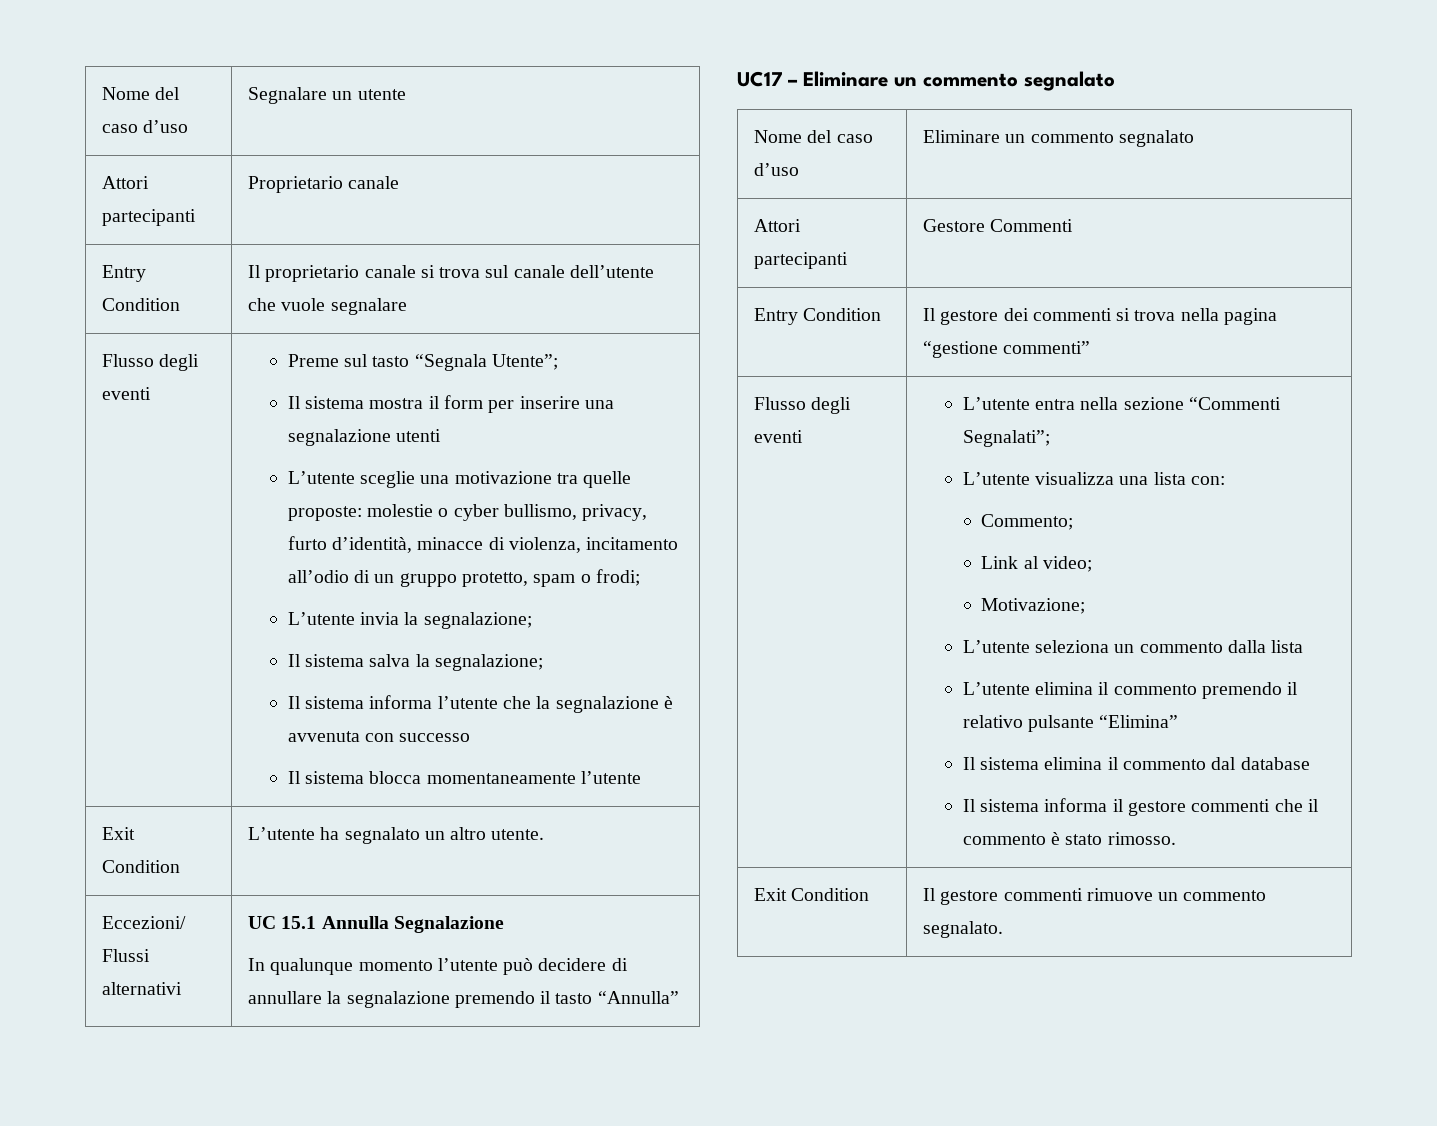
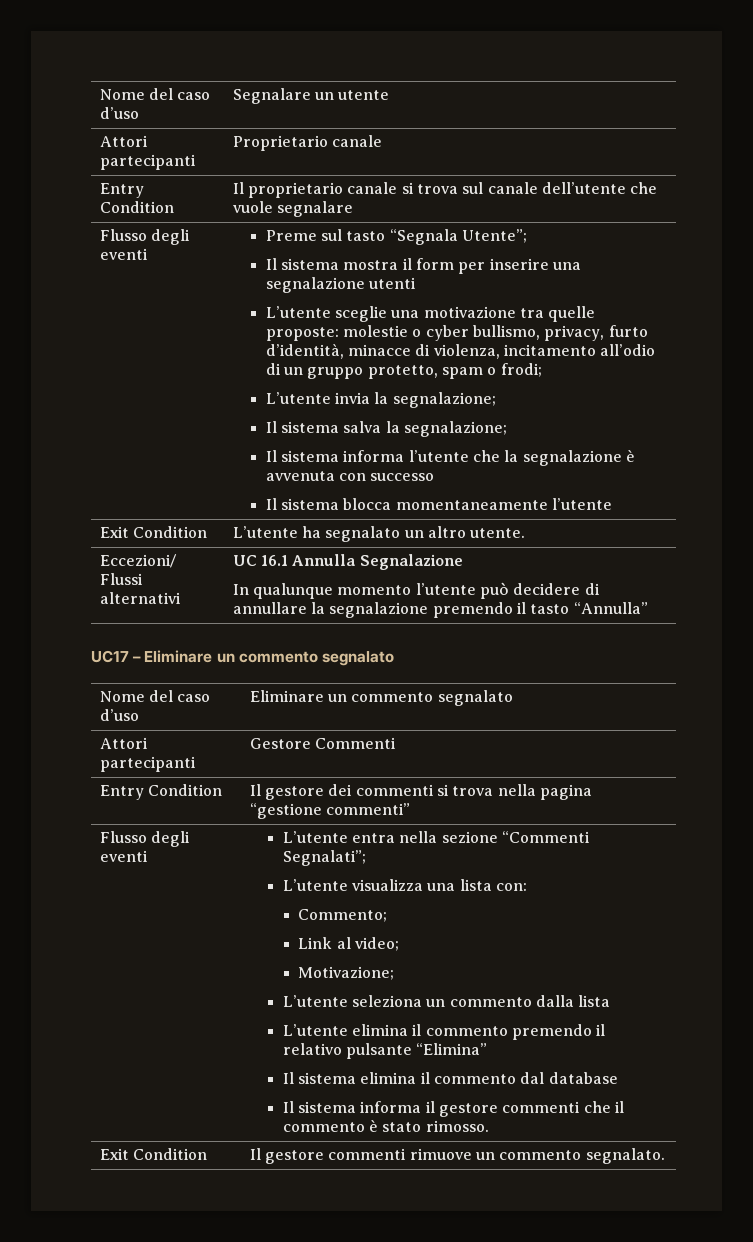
- Eccezioni/ Flussi alternativi | UC 15.1 Annulla Segnalazione
+ Eccezioni/ Flussi alternativi | UC 16.1 Annulla Segnalazione

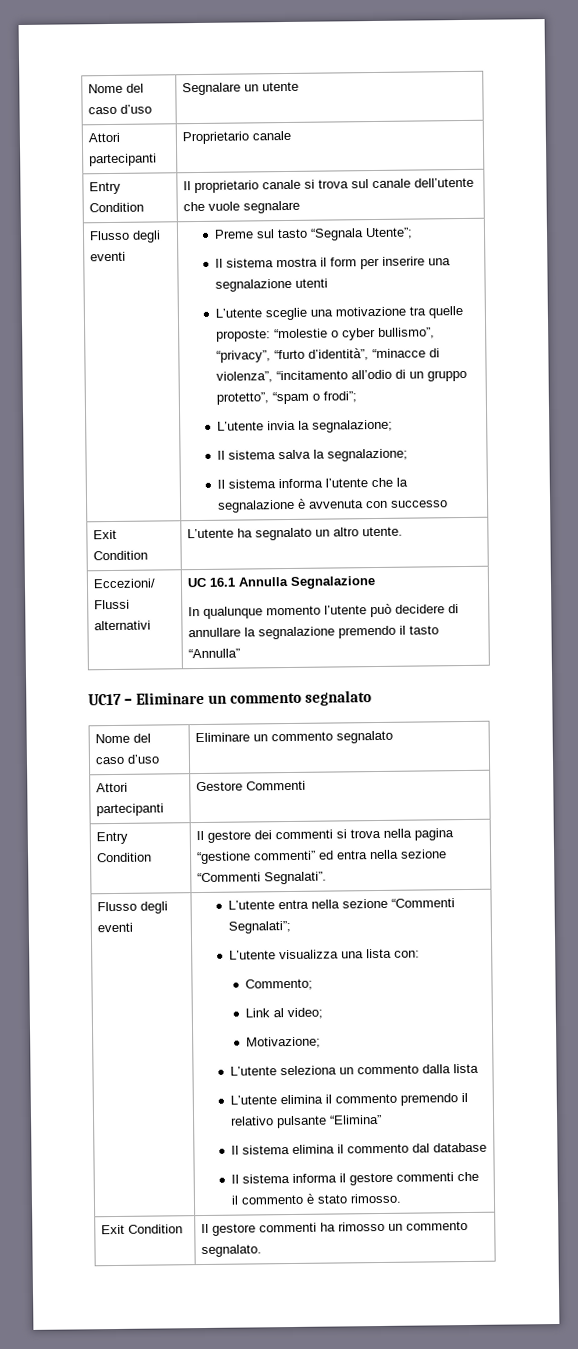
- L’utente sceglie una motivazione tra quelle proposte: molestie o cyber bullismo, privacy, furto d’identità, minacce di violenza, incitamento all’odio di un gruppo protetto, spam o frodi;
+ L’utente sceglie una motivazione tra quelle proposte: “molestie o cyber bullismo”, “privacy”, “furto d’identità”, “minacce di violenza”, “incitamento all’odio di un gruppo protetto”, “spam o frodi”;
- Il sistema blocca momentaneamente l’utente
- Entry Condition | Il gestore dei commenti si trova nella pagina “gestione commenti”
+ Entry Condition | Il gestore dei commenti si trova nella pagina “gestione commenti” ed entra nella sezione “Commenti Segnalati”.
- Exit Condition | Il gestore commenti rimuove un commento segnalato.
+ Exit Condition | Il gestore commenti ha rimosso un commento segnalato.

